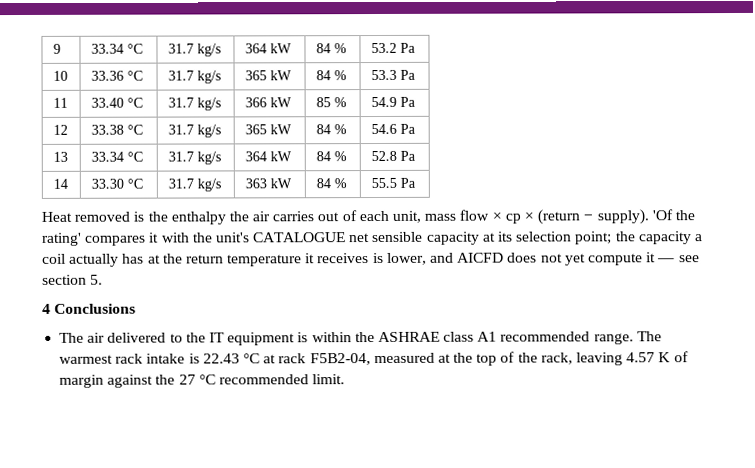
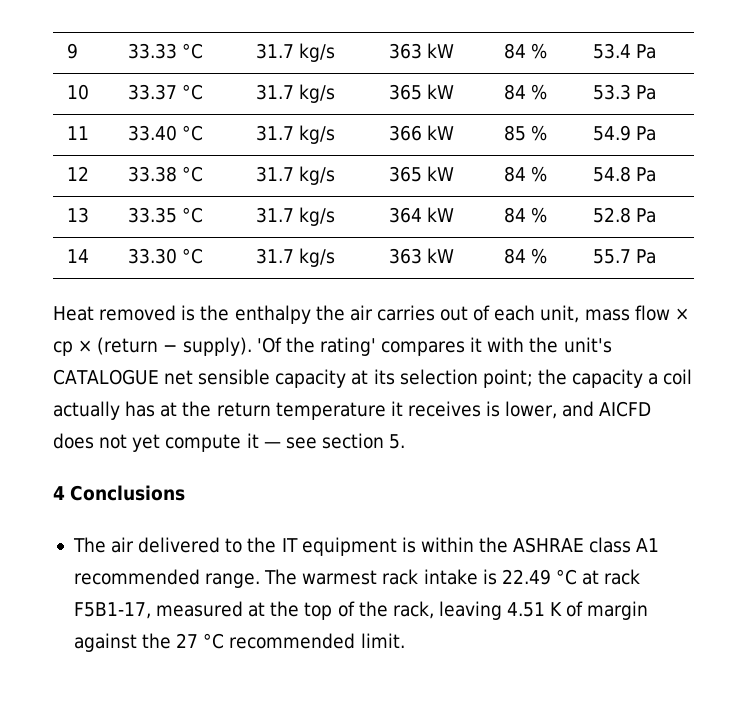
- 9 | 33.34 °C | 31.7 kg/s | 364 kW | 84 % | 53.2 Pa
+ 9 | 33.33 °C | 31.7 kg/s | 363 kW | 84 % | 53.4 Pa
- 10 | 33.36 °C | 31.7 kg/s | 365 kW | 84 % | 53.3 Pa
+ 10 | 33.37 °C | 31.7 kg/s | 365 kW | 84 % | 53.3 Pa
- 12 | 33.38 °C | 31.7 kg/s | 365 kW | 84 % | 54.6 Pa
+ 12 | 33.38 °C | 31.7 kg/s | 365 kW | 84 % | 54.8 Pa
- 13 | 33.34 °C | 31.7 kg/s | 364 kW | 84 % | 52.8 Pa
+ 13 | 33.35 °C | 31.7 kg/s | 364 kW | 84 % | 52.8 Pa
- 14 | 33.30 °C | 31.7 kg/s | 363 kW | 84 % | 55.5 Pa
+ 14 | 33.30 °C | 31.7 kg/s | 363 kW | 84 % | 55.7 Pa
- The warmest rack intake is 22.43 °C at rack F5B2-04, measured at the top of the rack, leaving 4.57 K of margin against the 27 °C recommended limit.
+ The warmest rack intake is 22.49 °C at rack F5B1-17, measured at the top of the rack, leaving 4.51 K of margin against the 27 °C recommended limit.

